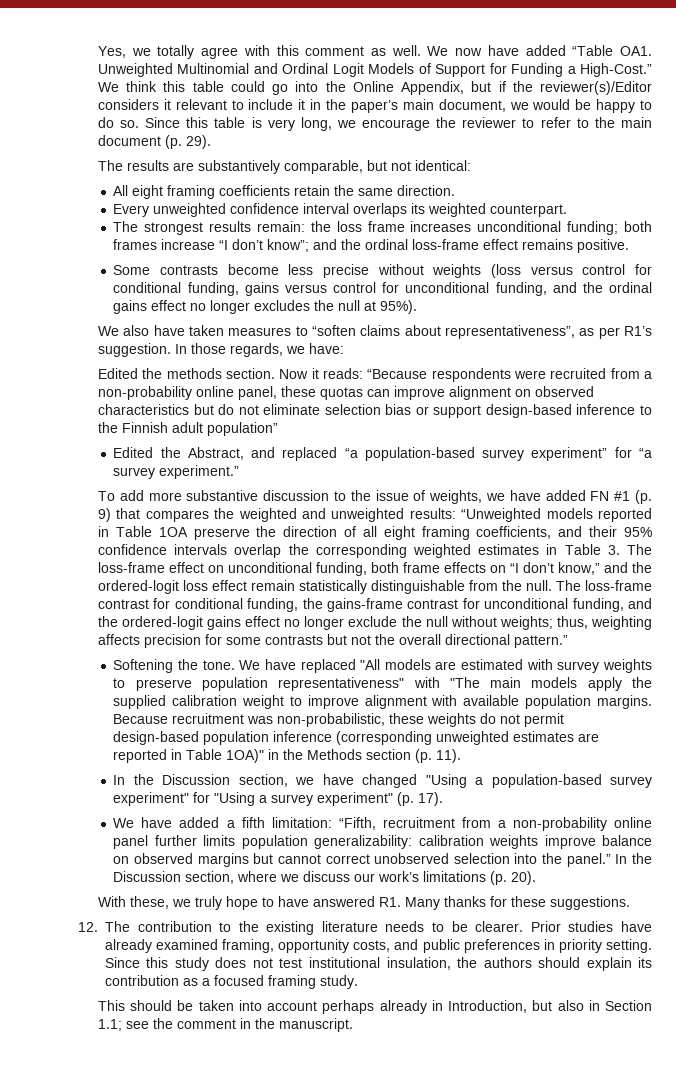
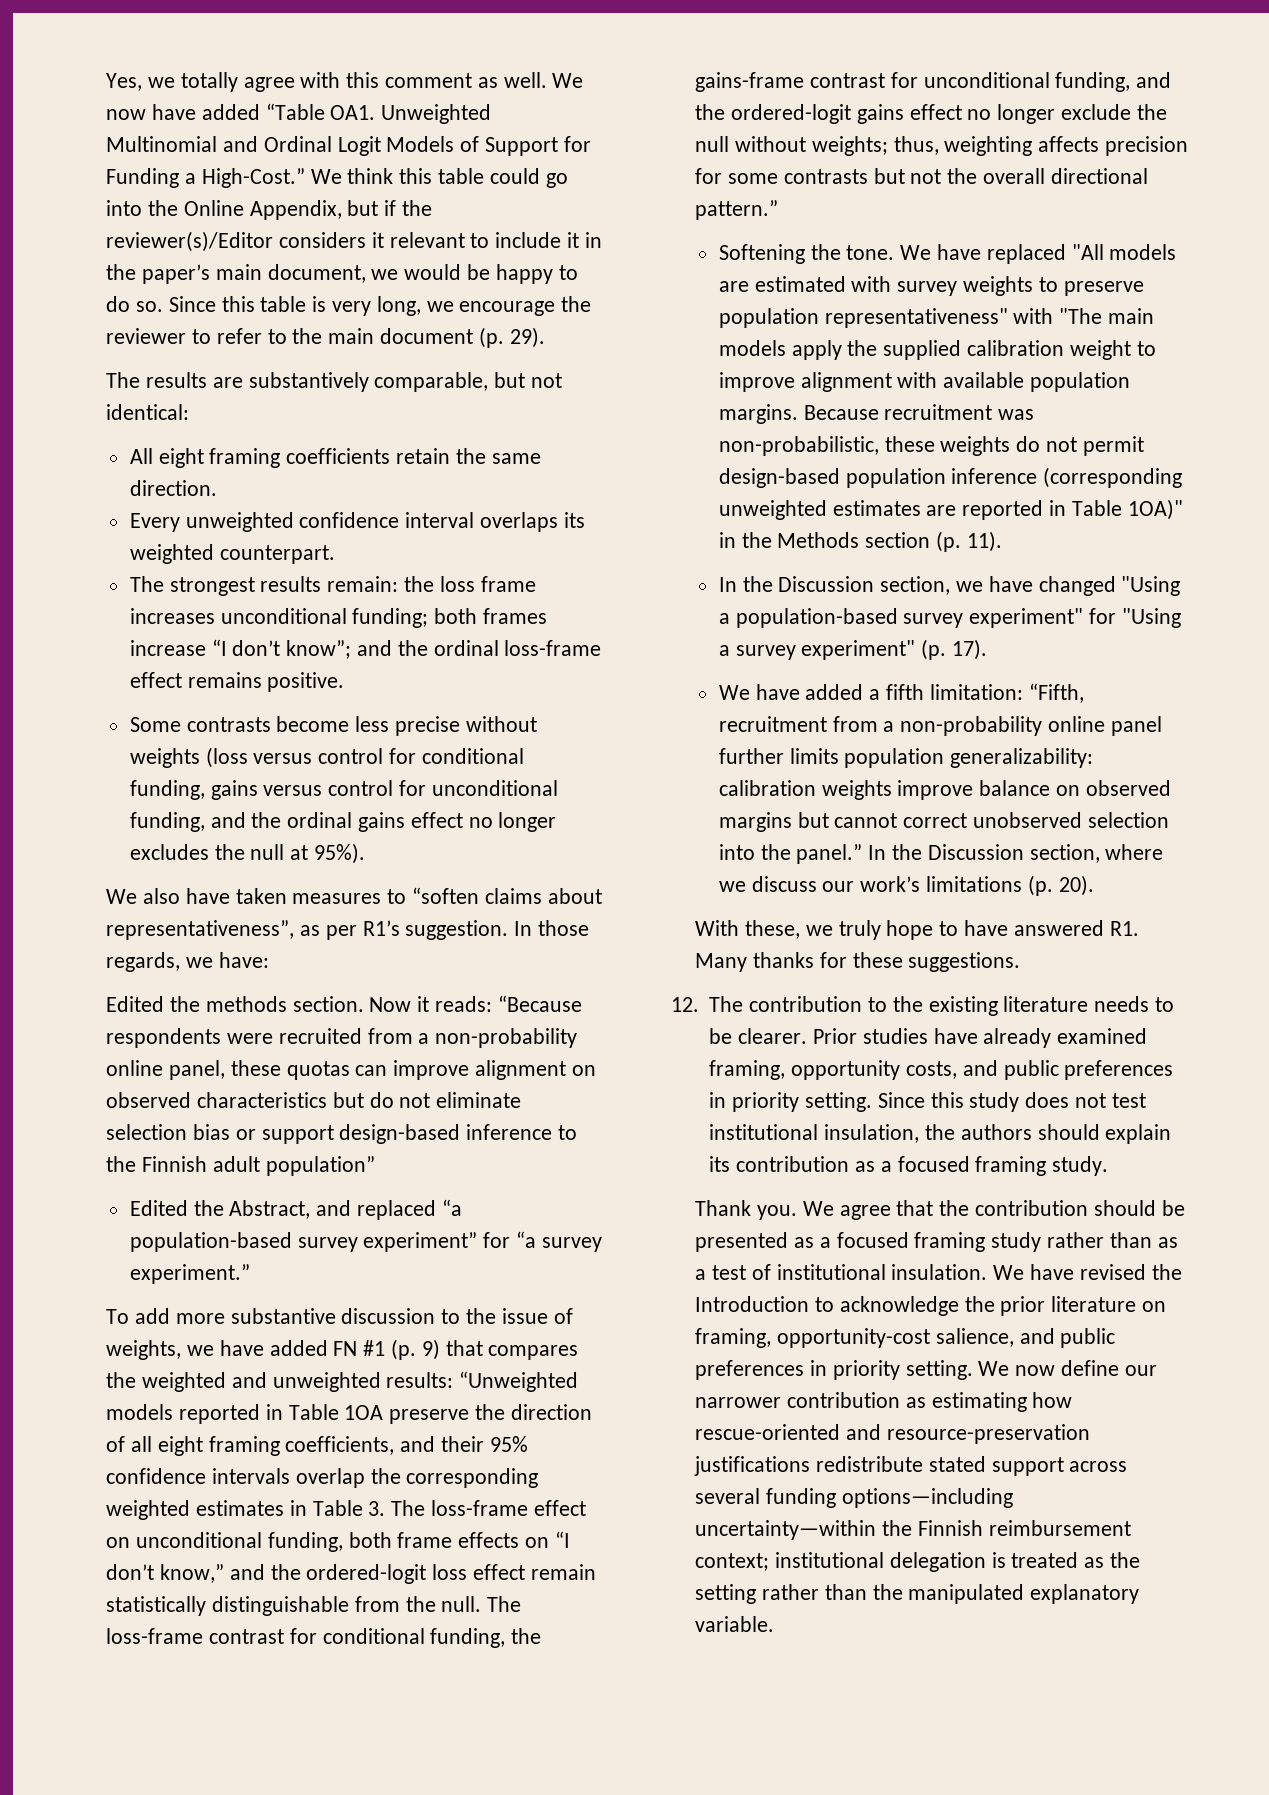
- This should be taken into account perhaps already in Introduction, but also in Section 1.1; see the comment in the manuscript.
+ Thank you. We agree that the contribution should be presented as a focused framing study rather than as a test of institutional insulation. We have revised the Introduction to acknowledge the prior literature on framing, opportunity-cost salience, and public preferences in priority setting. We now define our narrower contribution as estimating how rescue-oriented and resource-preservation justifications redistribute stated support across several funding options—including uncertainty—within the Finnish reimbursement context; institutional delegation is treated as the setting rather than the manipulated explanatory variable.

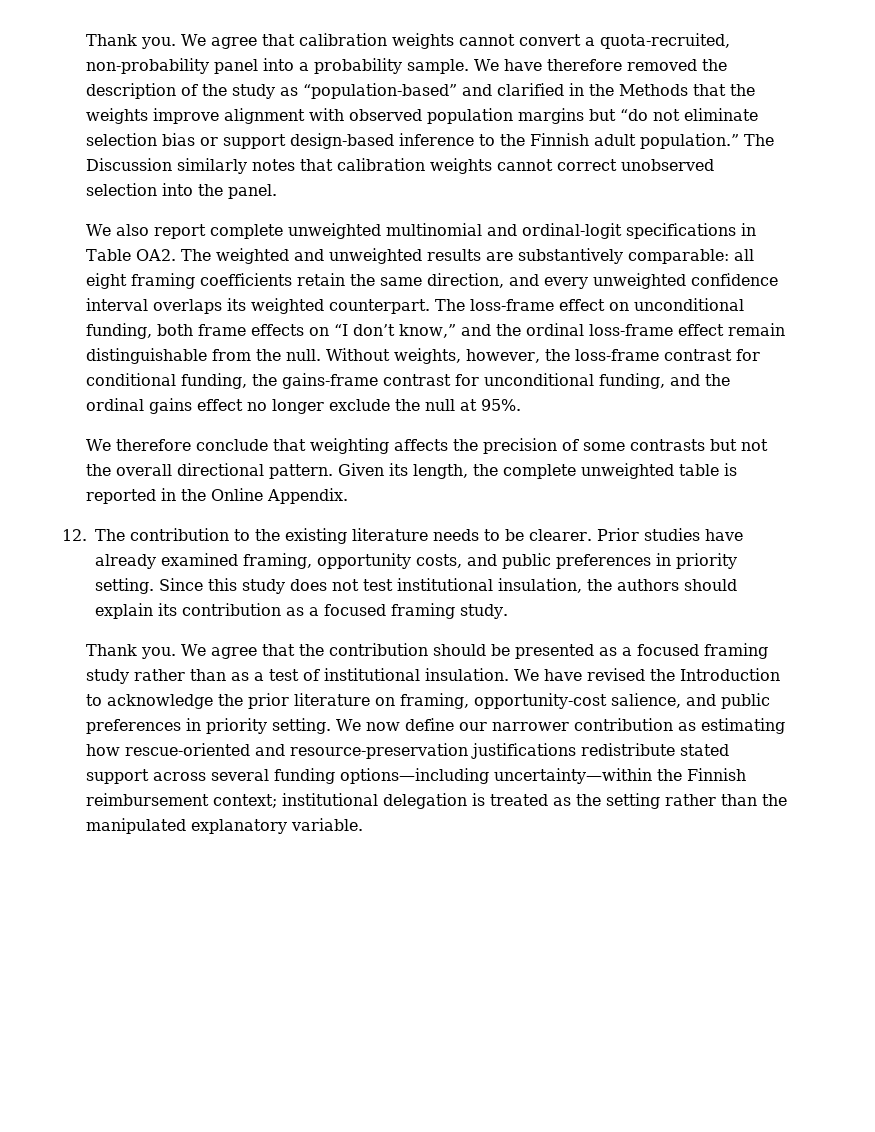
- Yes, we totally agree with this comment as well. We now have added “Table OA1. Unweighted Multinomial and Ordinal Logit Models of Support for Funding a High-Cost.” We think this table could go into the Online Appendix, but if the reviewer(s)/Editor considers it relevant to include it in the paper’s main document, we would be happy to do so. Since this table is very long, we encourage the reviewer to refer to the main document (p. 29).
- The results are substantively comparable, but not identical:
- All eight framing coefficients retain the same direction.
- Every unweighted confidence interval overlaps its weighted counterpart.
- The strongest results remain: the loss frame increases unconditional funding; both frames increase “I don’t know”; and the ordinal loss-frame effect remains positive.
- Some contrasts become less precise without weights (loss versus control for conditional funding, gains versus control for unconditional funding, and the ordinal gains effect no longer excludes the null at 95%).
- We also have taken measures to “soften claims about representativeness”, as per R1’s suggestion. In those regards, we have:
- Edited the methods section. Now it reads: “Because respondents were recruited from a non-probability online panel, these quotas can improve alignment on observed characteristics but do not eliminate selection bias or support design-based inference to the Finnish adult population”
- Edited the Abstract, and replaced “a population-based survey experiment” for “a survey experiment.”
- To add more substantive discussion to the issue of weights, we have added FN #1 (p. 9) that compares the weighted and unweighted results: “Unweighted models reported in Table 1OA preserve the direction of all eight framing coefficients, and their 95% confidence intervals overlap the corresponding weighted estimates in Table 3. The loss-frame effect on unconditional funding, both frame effects on “I don’t know,” and the ordered-logit loss effect remain statistically distinguishable from the null.
+ Thank you. We agree that calibration weights cannot convert a quota-recruited, non-probability panel into a probability sample. We have therefore removed the description of the study as “population-based” and clarified in the Methods that the weights improve alignment with observed population margins but “do not eliminate selection bias or support design-based inference to the Finnish adult population.” The Discussion similarly notes that calibration weights cannot correct unobserved selection into the panel.
+ We also report complete unweighted multinomial and ordinal-logit specifications in Table OA2. The weighted and unweighted results are substantively comparable: all eight framing coefficients retain the same direction, and every unweighted confidence interval overlaps its weighted counterpart. The loss-frame effect on unconditional funding, both frame effects on “I don’t know,” and the ordinal loss-frame effect remain distinguishable from the null.
- The loss-frame contrast for conditional funding, the gains-frame contrast for unconditional funding, and the ordered-logit gains effect no longer exclude the null without weights; thus, weighting affects precision for some contrasts but not the overall directional pattern.”
- Softening the tone. We have replaced "All models are estimated with survey weights to preserve population representativeness" with "The main models apply the supplied calibration weight to improve alignment with available population margins. Because recruitment was non-probabilistic, these weights do not permit design-based population inference (corresponding unweighted estimates are reported in Table 1OA)" in the Methods section (p. 11).
- In the Discussion section, we have changed "Using a population-based survey experiment" for "Using a survey experiment" (p. 17).
- We have added a fifth limitation: “Fifth, recruitment from a non-probability online panel further limits population generalizability: calibration weights improve balance on observed margins but cannot correct unobserved selection into the panel.” In the Discussion section, where we discuss our work’s limitations (p. 20).
- With these, we truly hope to have answered R1. Many thanks for these suggestions.
+ Without weights, however, the loss-frame contrast for conditional funding, the gains-frame contrast for unconditional funding, and the ordinal gains effect no longer exclude the null at 95%.
+ We therefore conclude that weighting affects the precision of some contrasts but not the overall directional pattern. Given its length, the complete unweighted table is reported in the Online Appendix.

